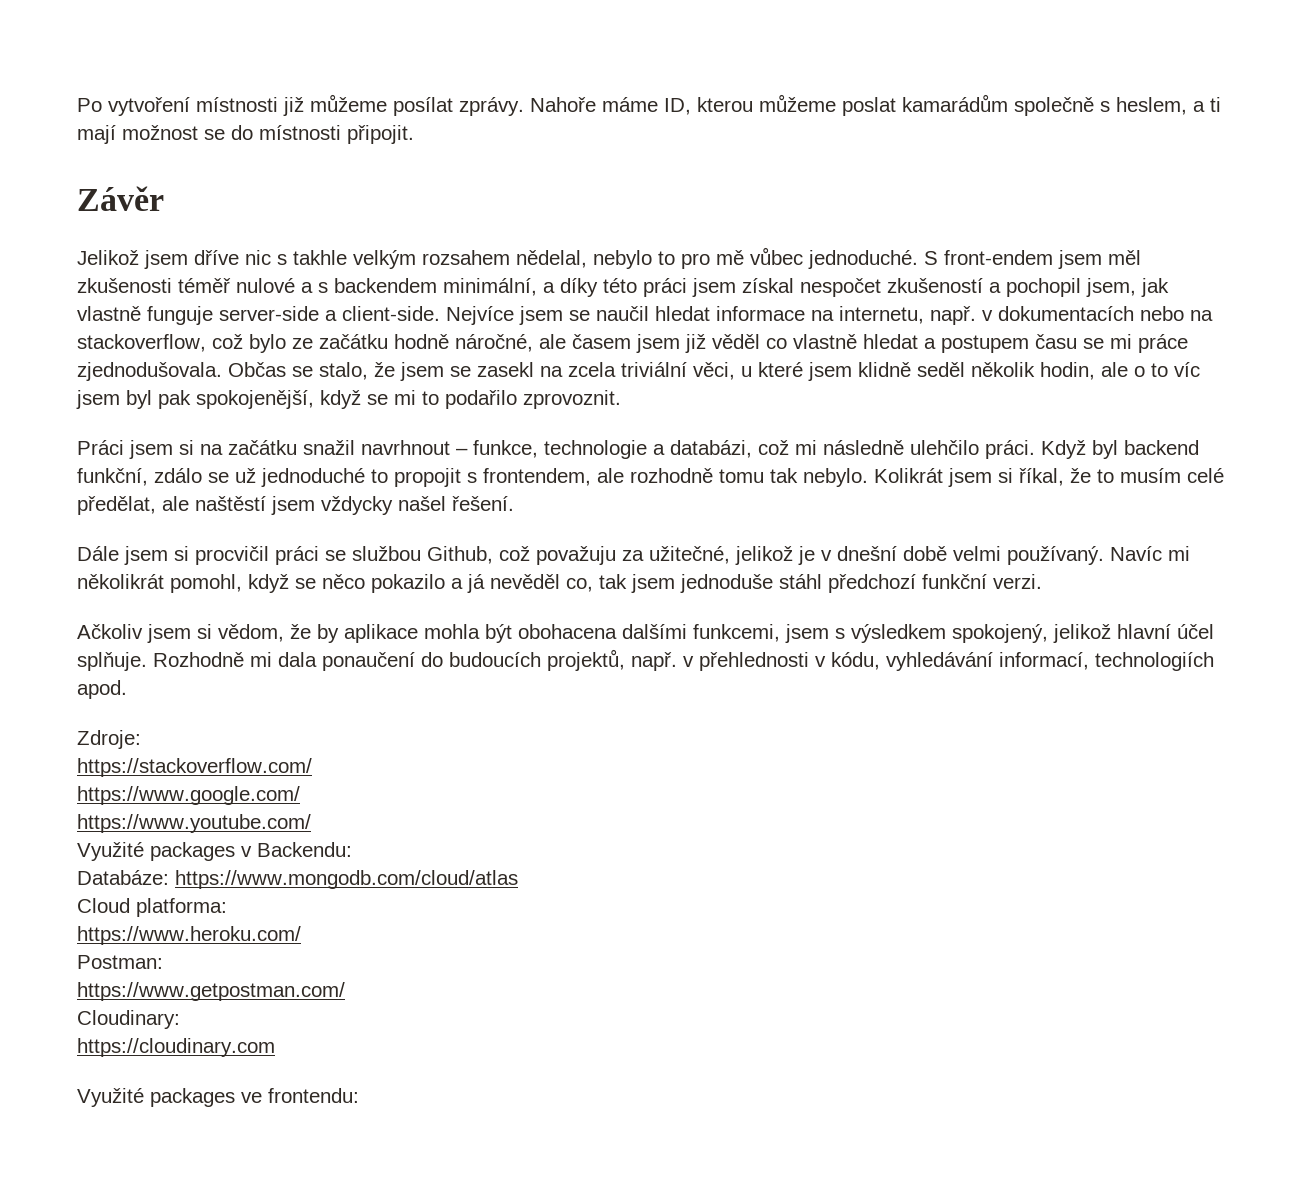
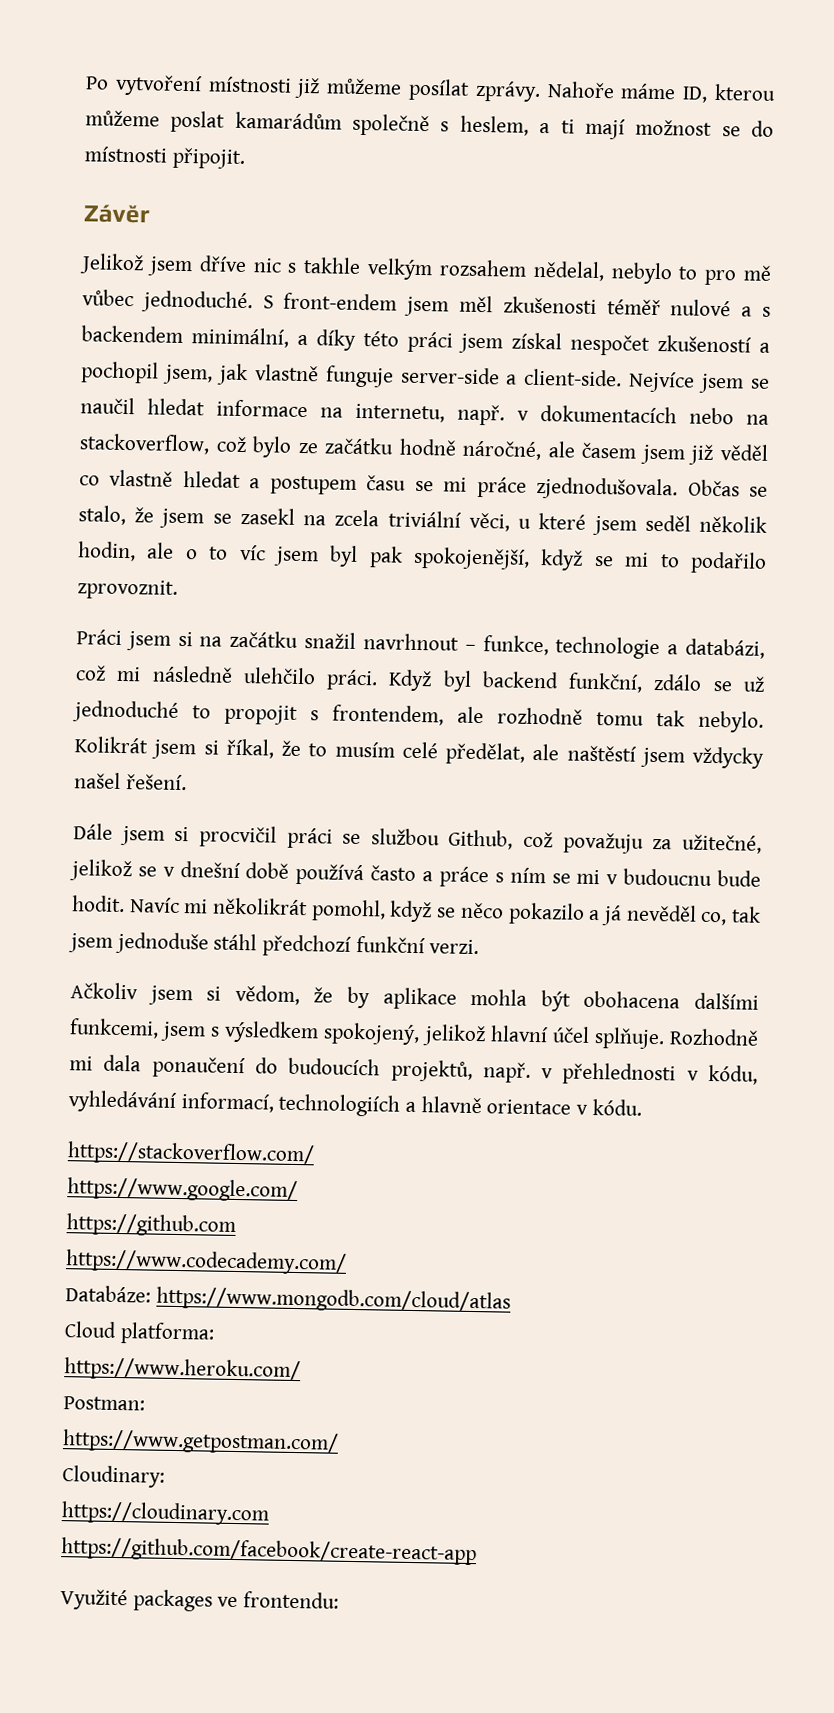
- Občas se stalo, že jsem se zasekl na zcela triviální věci, u které jsem klidně seděl několik hodin, ale o to víc jsem byl pak spokojenější, když se mi to podařilo zprovoznit.
+ Občas se stalo, že jsem se zasekl na zcela triviální věci, u které jsem seděl několik hodin, ale o to víc jsem byl pak spokojenější, když se mi to podařilo zprovoznit.
- Dále jsem si procvičil práci se službou Github, což považuju za užitečné, jelikož je v dnešní době velmi používaný.
+ Dále jsem si procvičil práci se službou Github, což považuju za užitečné, jelikož se v dnešní době používá často a práce s ním se mi v budoucnu bude hodit.
- Rozhodně mi dala ponaučení do budoucích projektů, např. v přehlednosti v kódu, vyhledávání informací, technologiích apod.
- Zdroje:
+ Rozhodně mi dala ponaučení do budoucích projektů, např. v přehlednosti v kódu, vyhledávání informací, technologiích a hlavně orientace v kódu.
  https://stackoverflow.com/
  https://www.google.com/
- https://www.youtube.com/
- Využité packages v Backendu:
+ https://github.com
+ https://www.codecademy.com/
+ https://github.com/facebook/create-react-app

